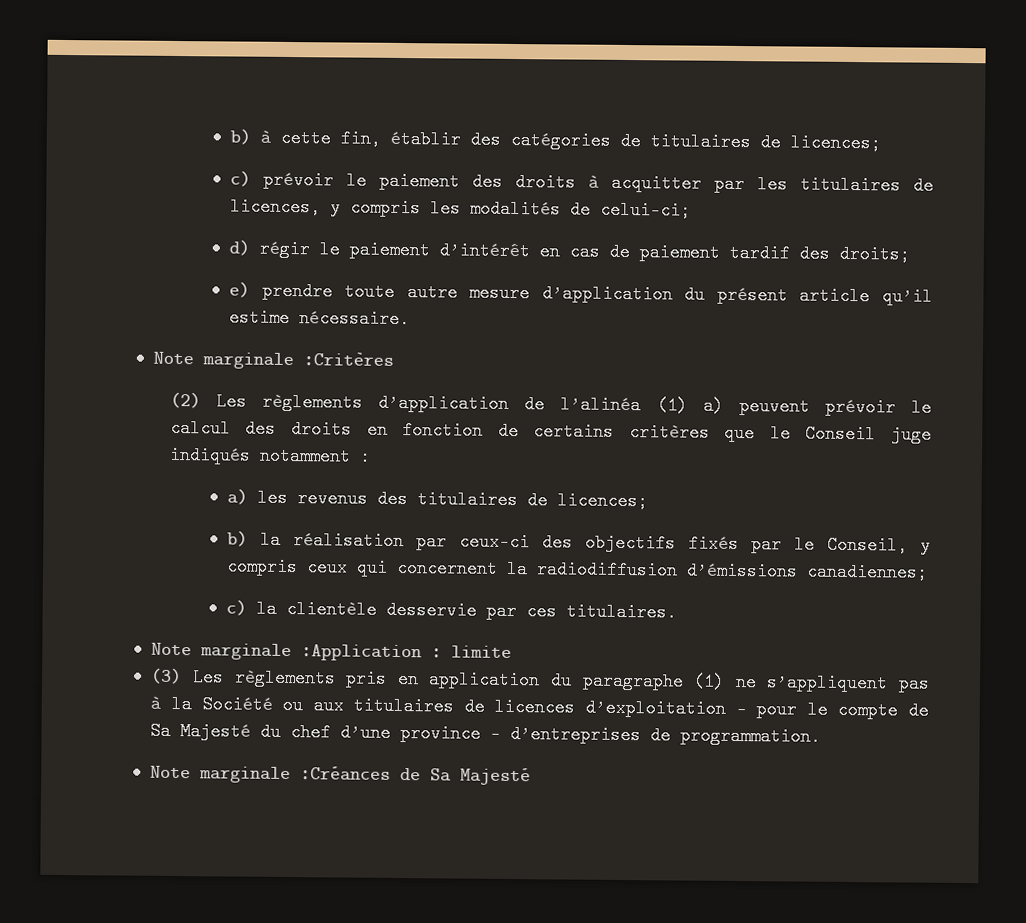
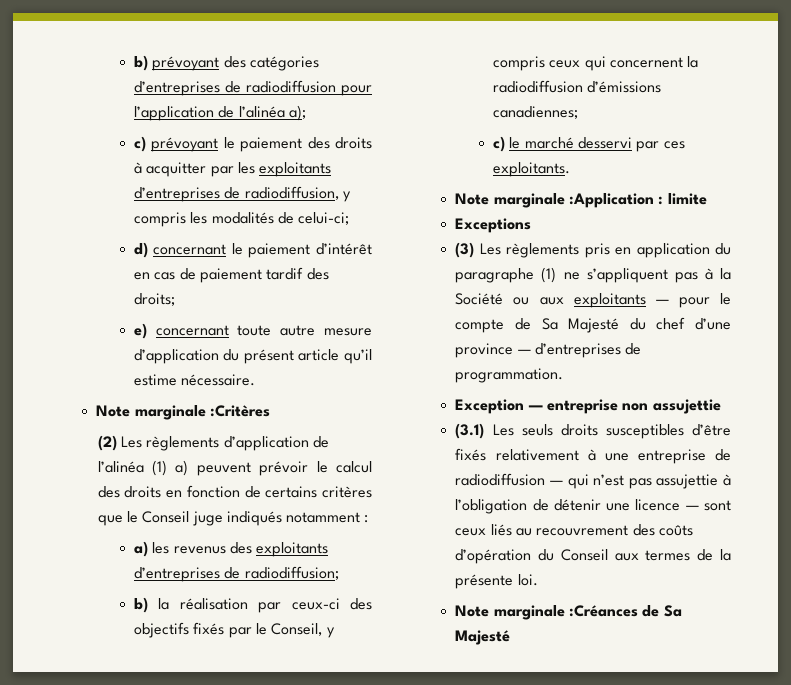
- b) à cette fin, établir des catégories de titulaires de licences;
- c) prévoir le paiement des droits à acquitter par les titulaires de licences, y compris les modalités de celui-ci;
+ b) prévoyant des catégories d’entreprises de radiodiffusion pour l’application de l’alinéa a);
+ c) prévoyant le paiement des droits à acquitter par les exploitants d’entreprises de radiodiffusion, y compris les modalités de celui-ci;
- d) régir le paiement d’intérêt en cas de paiement tardif des droits;
+ d) concernant le paiement d’intérêt en cas de paiement tardif des droits;
- e) prendre toute autre mesure d’application du présent article qu’il estime nécessaire.
+ e) concernant toute autre mesure d’application du présent article qu’il estime nécessaire.
- a) les revenus des titulaires de licences;
+ a) les revenus des exploitants d’entreprises de radiodiffusion;
- c) la clientèle desservie par ces titulaires.
+ c) le marché desservi par ces exploitants.
+ Exceptions
- (3) Les règlements pris en application du paragraphe (1) ne s’appliquent pas à la Société ou aux titulaires de licences d’exploitation — pour le compte de Sa Majesté du chef d’une province — d’entreprises de programmation.
+ (3) Les règlements pris en application du paragraphe (1) ne s’appliquent pas à la Société ou aux exploitants — pour le compte de Sa Majesté du chef d’une province — d’entreprises de programmation.
+ Exception — entreprise non assujettie
+ (3.1) Les seuls droits susceptibles d’être fixés relativement à une entreprise de radiodiffusion — qui n’est pas assujettie à l’obligation de détenir une licence — sont ceux liés au recouvrement des coûts d’opération du Conseil aux termes de la présente loi.

